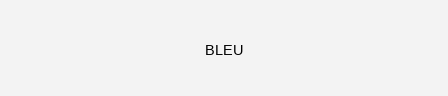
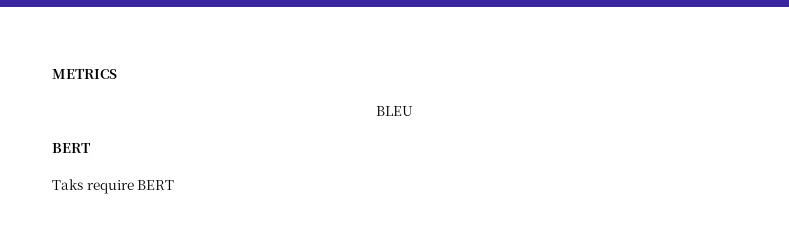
+ METRICS
  BLEU
+ BERT
+ Taks require BERT

